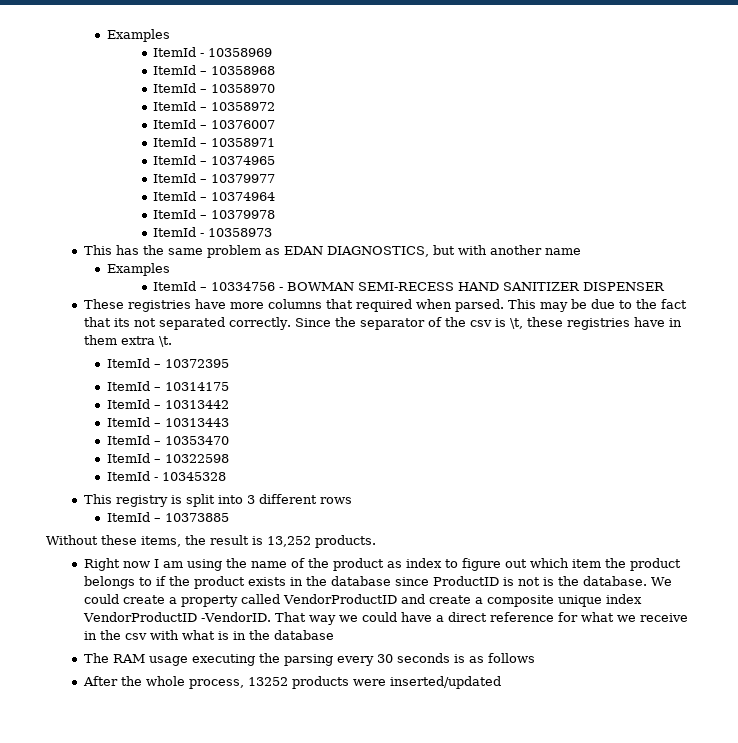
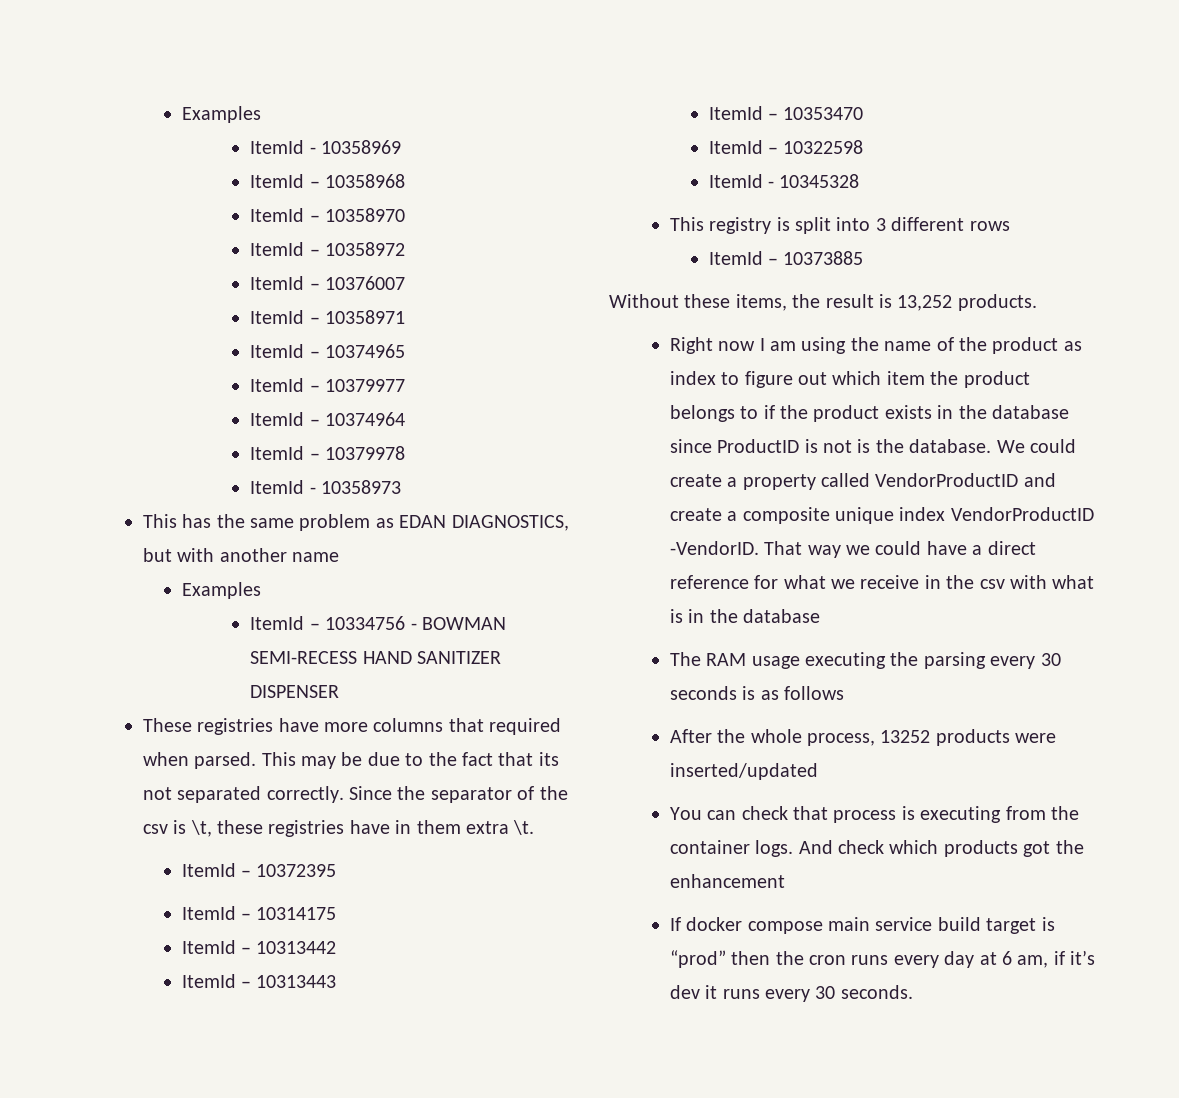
+ You can check that process is executing from the container logs. And check which products got the enhancement
+ If docker compose main service build target is “prod” then the cron runs every day at 6 am, if it’s dev it runs every 30 seconds.

